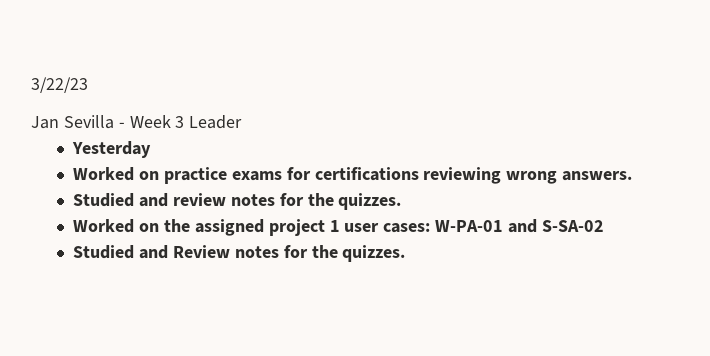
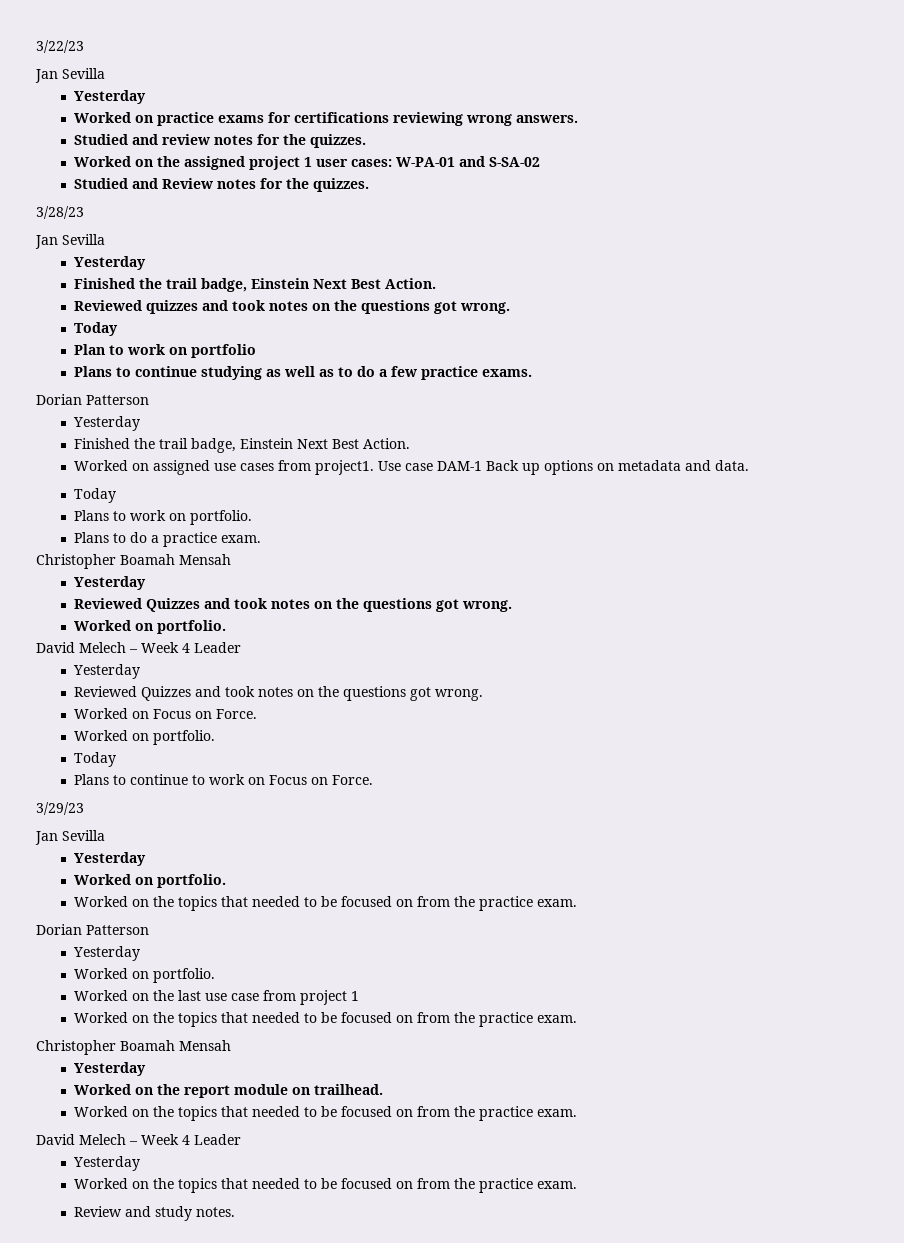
  3/22/23
- Jan Sevilla - Week 3 Leader
+ Jan Sevilla
+ 3/28/23
+ Jan Sevilla
+ Yesterday
+ Finished the trail badge, Einstein Next Best Action.
+ Reviewed quizzes and took notes on the questions got wrong.
+ Today
+ Plan to work on portfolio
+ Plans to continue studying as well as to do a few practice exams.
+ Dorian Patterson
+ Yesterday
+ Finished the trail badge, Einstein Next Best Action.
+ Worked on assigned use cases from project1. Use case DAM-1 Back up options on metadata and data.
+ Today
+ Plans to work on portfolio.
+ Plans to do a practice exam.
+ Christopher Boamah Mensah
+ Yesterday
+ Reviewed Quizzes and took notes on the questions got wrong.
+ Worked on portfolio.
+ David Melech – Week 4 Leader
+ Yesterday
+ Reviewed Quizzes and took notes on the questions got wrong.
+ Worked on Focus on Force.
+ Worked on portfolio.
+ Today
+ Plans to continue to work on Focus on Force.
+ 3/29/23
+ Jan Sevilla
+ Yesterday
+ Worked on portfolio.
+ Worked on the topics that needed to be focused on from the practice exam.
+ Dorian Patterson
+ Yesterday
+ Worked on portfolio.
+ Worked on the last use case from project 1
+ Worked on the topics that needed to be focused on from the practice exam.
+ Christopher Boamah Mensah
+ Yesterday
+ Worked on the report module on trailhead.
+ Worked on the topics that needed to be focused on from the practice exam.
+ David Melech – Week 4 Leader
+ Yesterday
+ Worked on the topics that needed to be focused on from the practice exam.
+ Review and study notes.

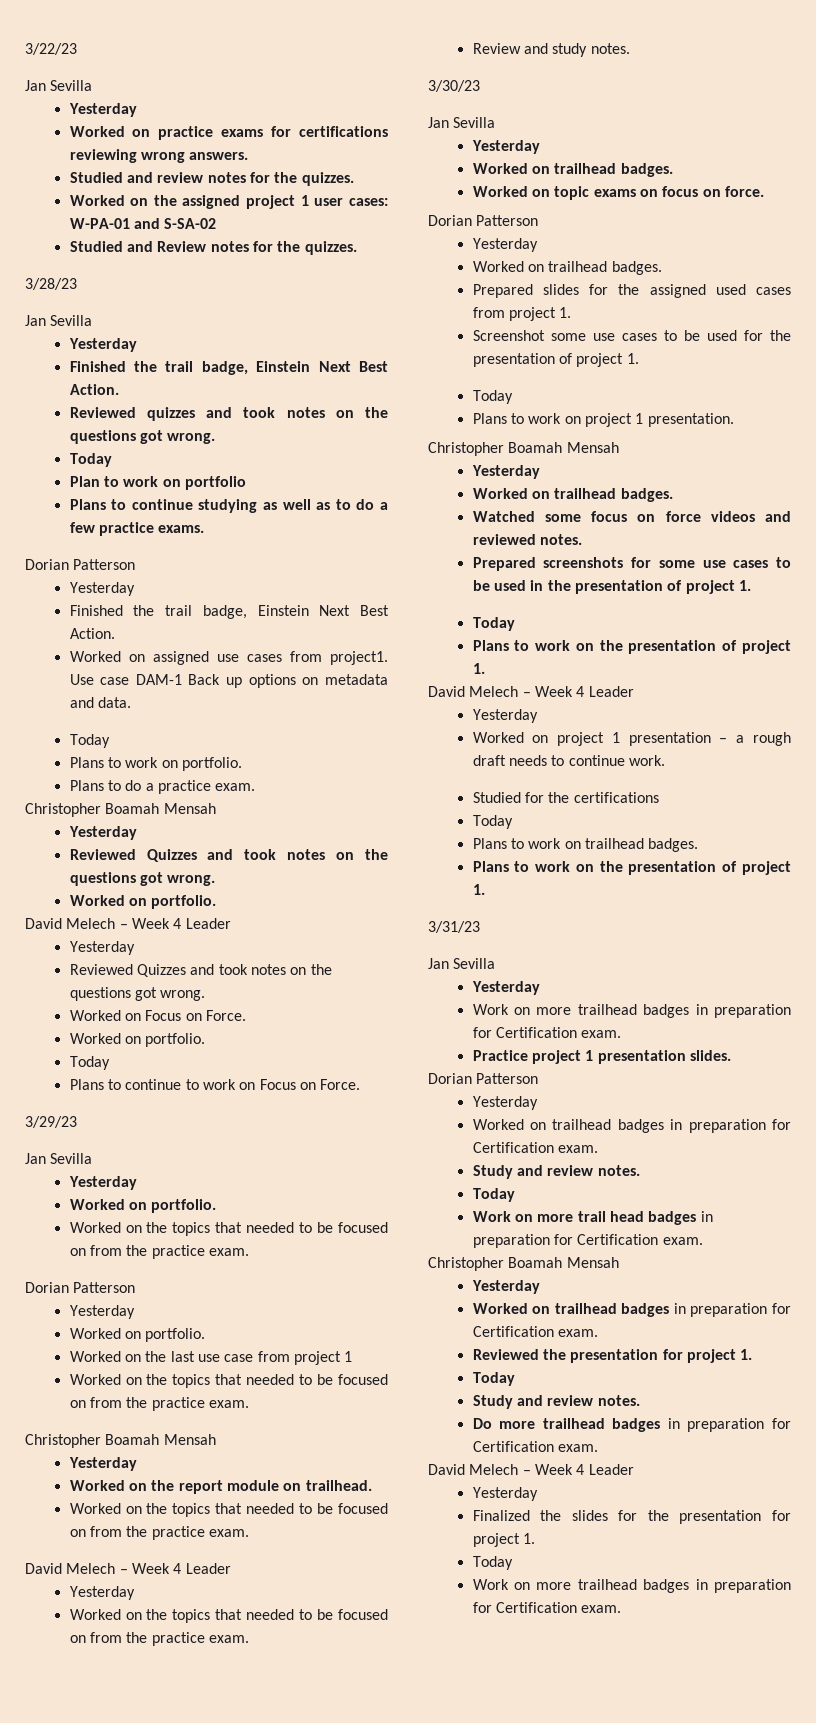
+ 3/30/23
+ Jan Sevilla
+ Yesterday
+ Worked on trailhead badges.
+ Worked on topic exams on focus on force.
+ Dorian Patterson
+ Yesterday
+ Worked on trailhead badges.
+ Prepared slides for the assigned used cases from project 1.
+ Screenshot some use cases to be used for the presentation of project 1.
+ Today
+ Plans to work on project 1 presentation.
+ Christopher Boamah Mensah
+ Yesterday
+ Worked on trailhead badges.
+ Watched some focus on force videos and reviewed notes.
+ Prepared screenshots for some use cases to be used in the presentation of project 1.
+ Today
+ Plans to work on the presentation of project 1.
+ David Melech – Week 4 Leader
+ Yesterday
+ Worked on project 1 presentation – a rough draft needs to continue work.
+ Studied for the certifications
+ Today
+ Plans to work on trailhead badges.
+ Plans to work on the presentation of project 1.
+ 3/31/23
+ Jan Sevilla
+ Yesterday
+ Work on more trailhead badges in preparation for Certification exam.
+ Practice project 1 presentation slides.
+ Dorian Patterson
+ Yesterday
+ Worked on trailhead badges in preparation for Certification exam.
+ Study and review notes.
+ Today
+ Work on more trail head badges in preparation for Certification exam.
+ Christopher Boamah Mensah
+ Yesterday
+ Worked on trailhead badges in preparation for Certification exam.
+ Reviewed the presentation for project 1.
+ Today
+ Study and review notes.
+ Do more trailhead badges in preparation for Certification exam.
+ David Melech – Week 4 Leader
+ Yesterday
+ Finalized the slides for the presentation for project 1.
+ Today
+ Work on more trailhead badges in preparation for Certification exam.

